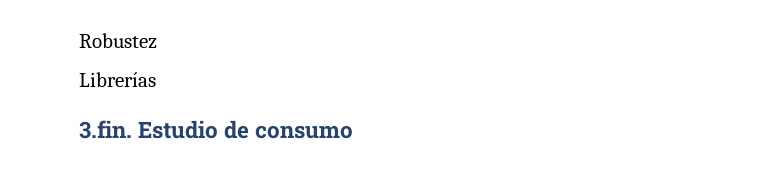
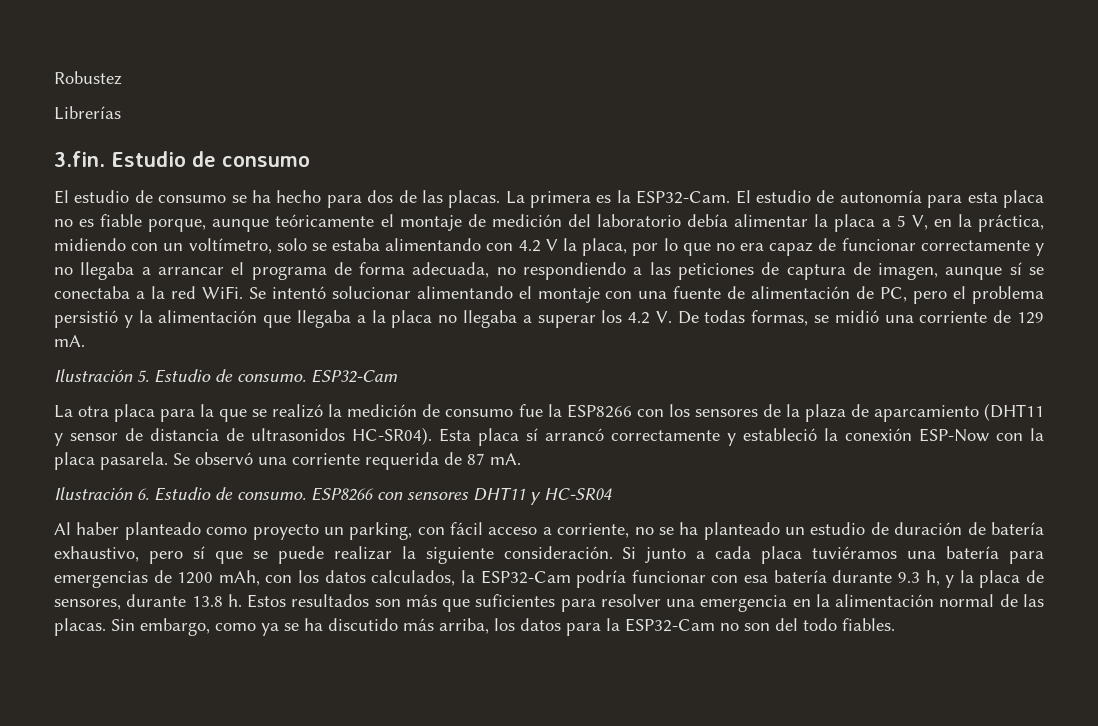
+ El estudio de consumo se ha hecho para dos de las placas. La primera es la ESP32-Cam. El estudio de autonomía para esta placa no es fiable porque, aunque teóricamente el montaje de medición del laboratorio debía alimentar la placa a 5 V, en la práctica, midiendo con un voltímetro, solo se estaba alimentando con 4.2 V la placa, por lo que no era capaz de funcionar correctamente y no llegaba a arrancar el programa de forma adecuada, no respondiendo a las peticiones de captura de imagen, aunque sí se conectaba a la red WiFi. Se intentó solucionar alimentando el montaje con una fuente de alimentación de PC, pero el problema persistió y la alimentación que llegaba a la placa no llegaba a superar los 4.2 V. De todas formas, se midió una corriente de 129 mA.
+ Ilustración 5. Estudio de consumo. ESP32-Cam
+ La otra placa para la que se realizó la medición de consumo fue la ESP8266 con los sensores de la plaza de aparcamiento (DHT11 y sensor de distancia de ultrasonidos HC-SR04). Esta placa sí arrancó correctamente y estableció la conexión ESP-Now con la placa pasarela. Se observó una corriente requerida de 87 mA.
+ Ilustración 6. Estudio de consumo. ESP8266 con sensores DHT11 y HC-SR04
+ Al haber planteado como proyecto un parking, con fácil acceso a corriente, no se ha planteado un estudio de duración de batería exhaustivo, pero sí que se puede realizar la siguiente consideración. Si junto a cada placa tuviéramos una batería para emergencias de 1200 mAh, con los datos calculados, la ESP32-Cam podría funcionar con esa batería durante 9.3 h, y la placa de sensores, durante 13.8 h. Estos resultados son más que suficientes para resolver una emergencia en la alimentación normal de las placas. Sin embargo, como ya se ha discutido más arriba, los datos para la ESP32-Cam no son del todo fiables.

